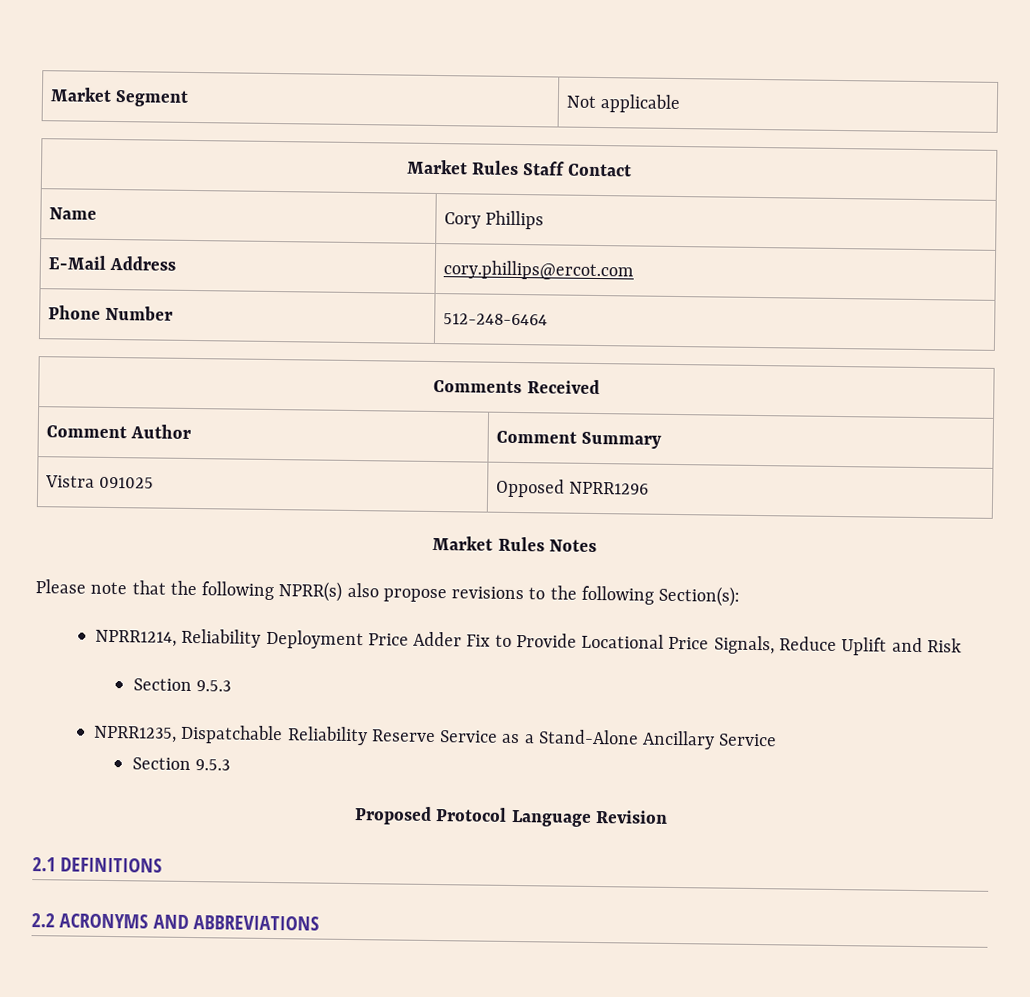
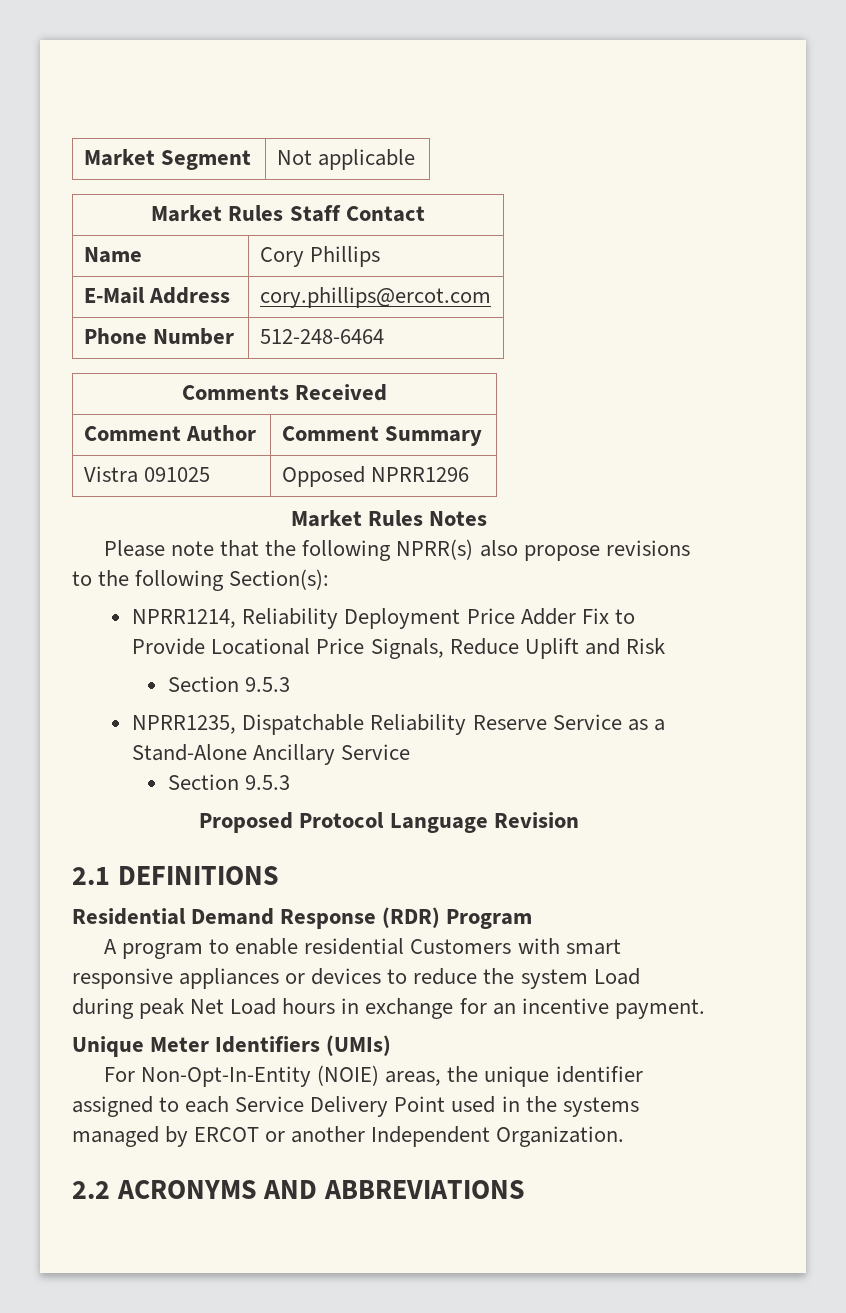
+ Residential Demand Response (RDR) Program
+ A program to enable residential Customers with smart responsive appliances or devices to reduce the system Load during peak Net Load hours in exchange for an incentive payment.
+ Unique Meter Identifiers (UMIs)
+ For Non-Opt-In-Entity (NOIE) areas, the unique identifier assigned to each Service Delivery Point used in the systems managed by ERCOT or another Independent Organization.

